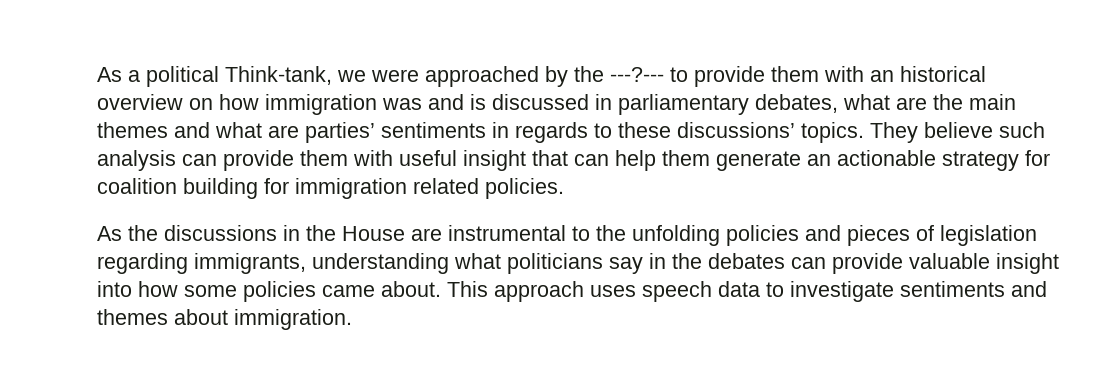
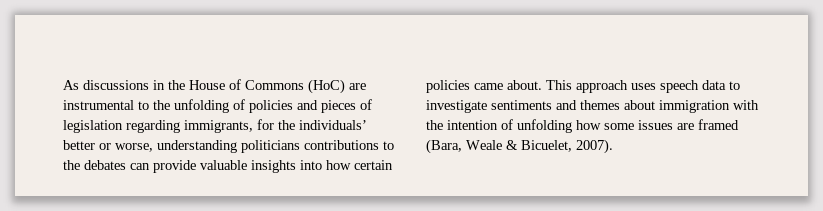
- As a political Think-tank, we were approached by the ---?--- to provide them with an historical overview on how immigration was and is discussed in parliamentary debates, what are the main themes and what are parties’ sentiments in regards to these discussions’ topics. They believe such analysis can provide them with useful insight that can help them generate an actionable strategy for coalition building for immigration related policies.
- As the discussions in the House are instrumental to the unfolding policies and pieces of legislation regarding immigrants, understanding what politicians say in the debates can provide valuable insight into how some policies came about.
+ As discussions in the House of Commons (HoC) are instrumental to the unfolding of policies and pieces of legislation regarding immigrants, for the individuals’ better or worse, understanding politicians contributions to the debates can provide valuable insights into how certain policies came about.
- This approach uses speech data to investigate sentiments and themes about immigration.
+ This approach uses speech data to investigate sentiments and themes about immigration with the intention of unfolding how some issues are framed (Bara, Weale & Bicuelet, 2007).

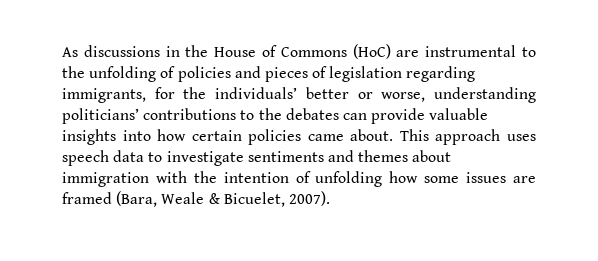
- As discussions in the House of Commons (HoC) are instrumental to the unfolding of policies and pieces of legislation regarding immigrants, for the individuals’ better or worse, understanding politicians contributions to the debates can provide valuable insights into how certain policies came about.
+ As discussions in the House of Commons (HoC) are instrumental to the unfolding of policies and pieces of legislation regarding immigrants, for the individuals’ better or worse, understanding politicians’ contributions to the debates can provide valuable insights into how certain policies came about.

